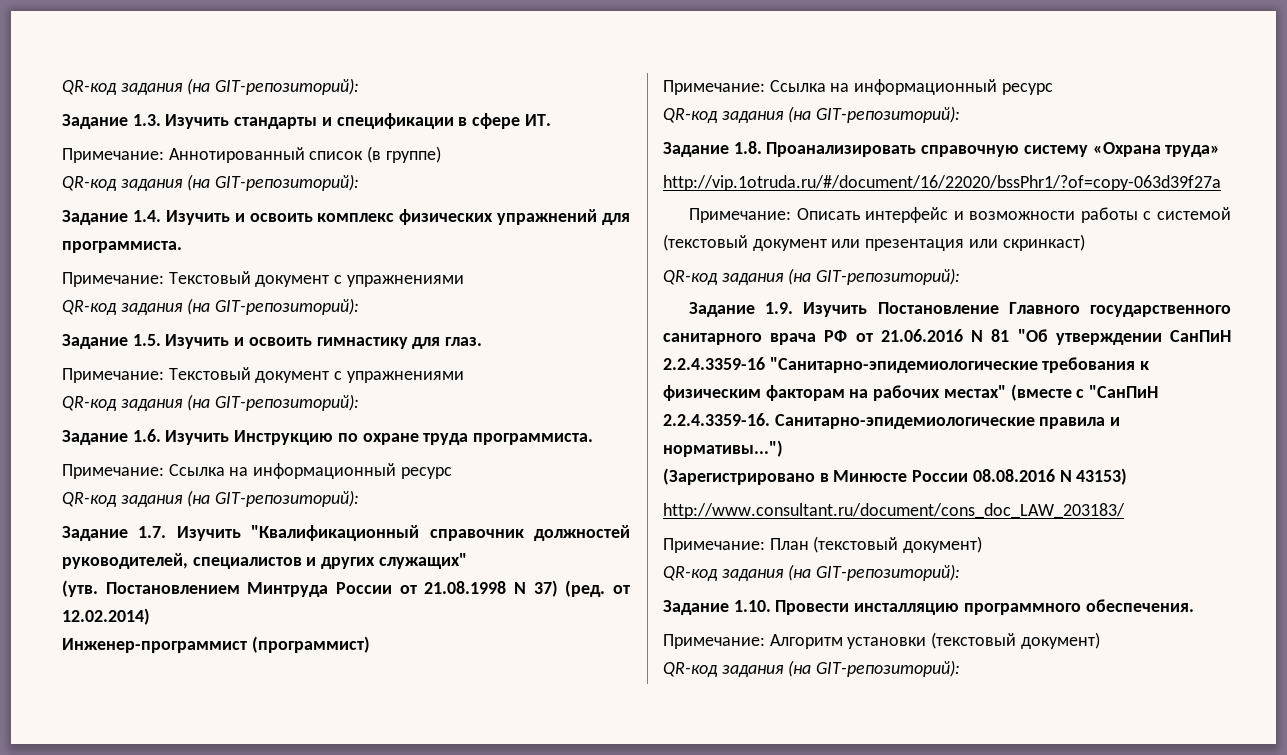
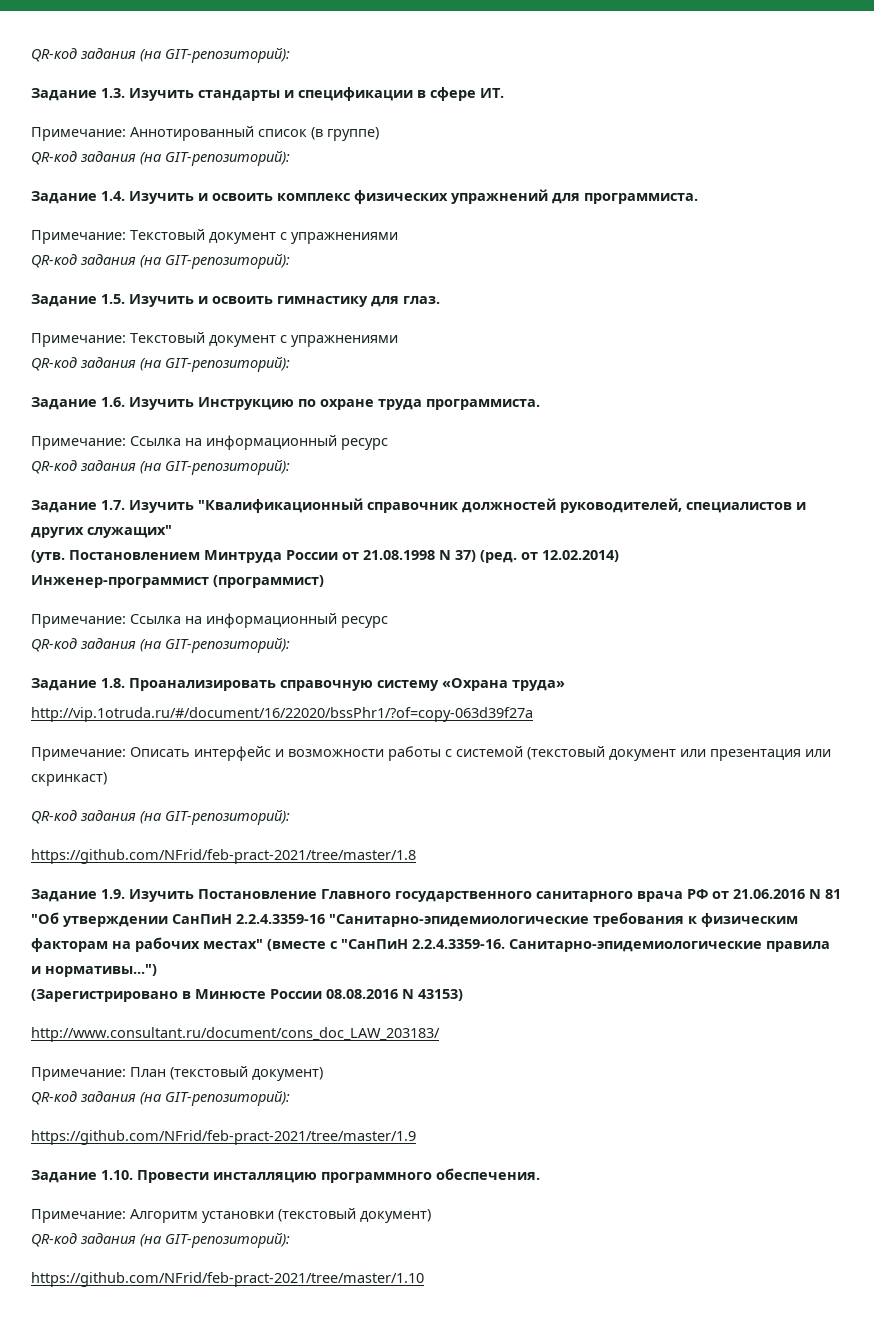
+ https://github.com/NFrid/feb-pract-2021/tree/master/1.8
+ https://github.com/NFrid/feb-pract-2021/tree/master/1.9
+ https://github.com/NFrid/feb-pract-2021/tree/master/1.10

